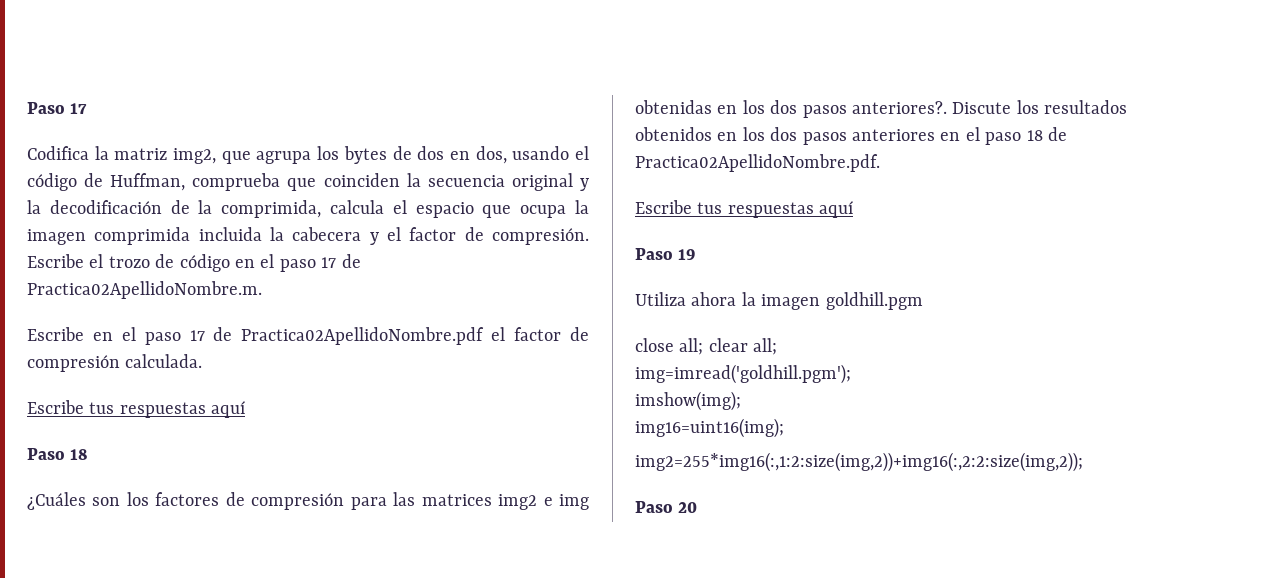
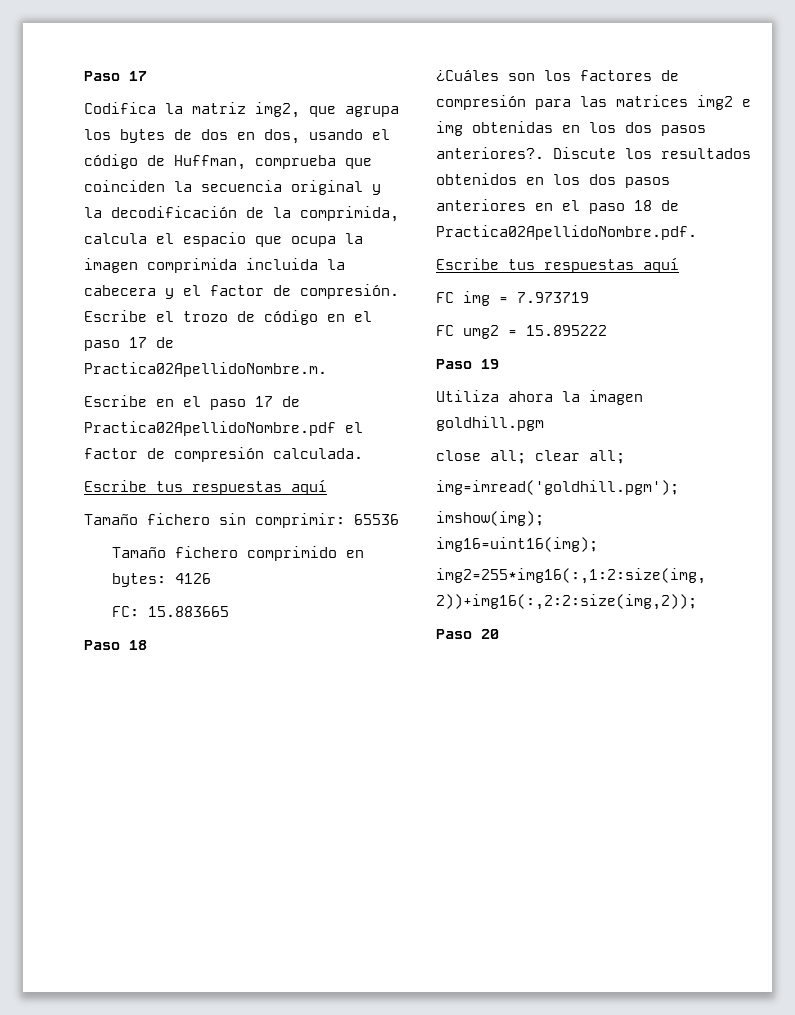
+ Tamaño fichero sin comprimir: 65536
+ Tamaño fichero comprimido en bytes: 4126
+ FC: 15.883665
+ FC img = 7.973719
+ FC umg2 = 15.895222

